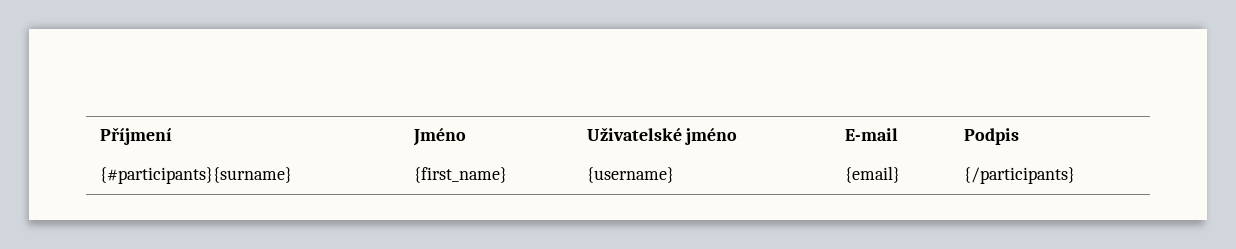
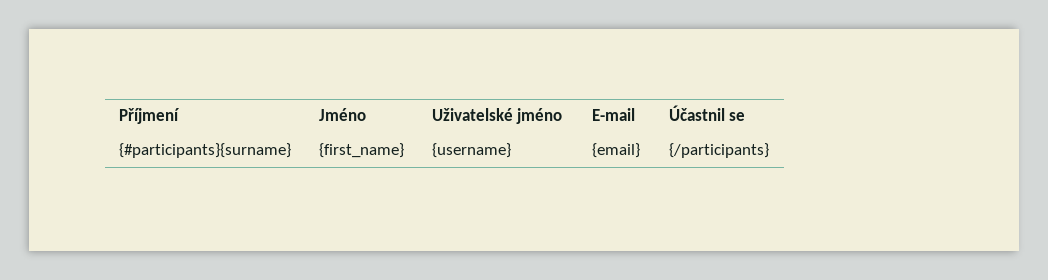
- Příjmení | Jméno | Uživatelské jméno | E-mail | Podpis
+ Příjmení | Jméno | Uživatelské jméno | E-mail | Účastnil se

